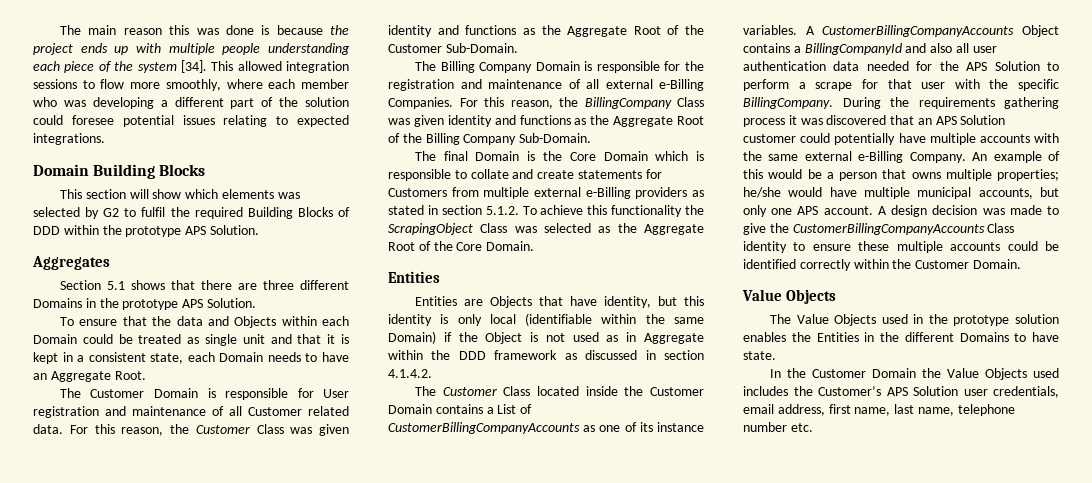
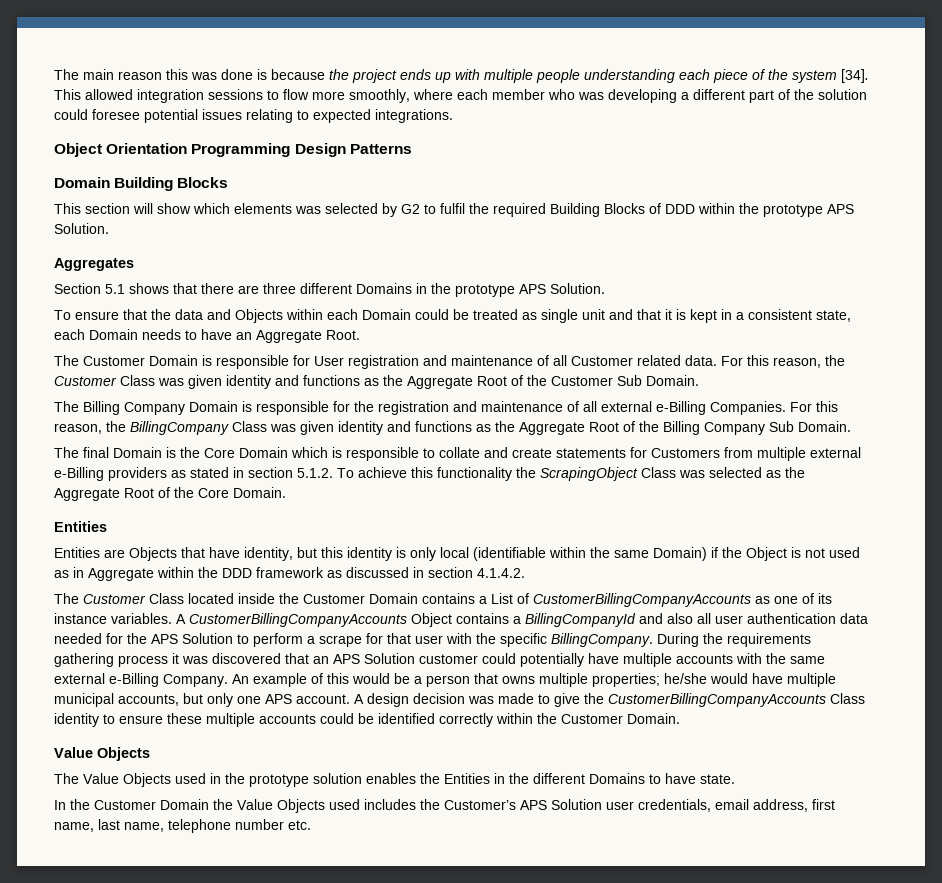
+ Object Orientation Programming Design Patterns
- For this reason, the Customer Class was given identity and functions as the Aggregate Root of the Customer Sub-Domain.
+ For this reason, the Customer Class was given identity and functions as the Aggregate Root of the Customer Sub Domain.
- For this reason, the BillingCompany Class was given identity and functions as the Aggregate Root of the Billing Company Sub-Domain.
+ For this reason, the BillingCompany Class was given identity and functions as the Aggregate Root of the Billing Company Sub Domain.

